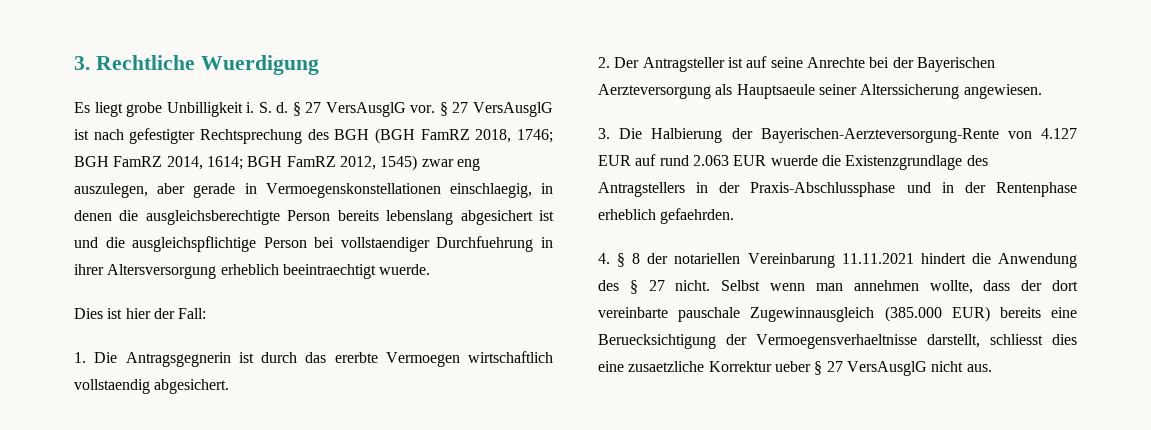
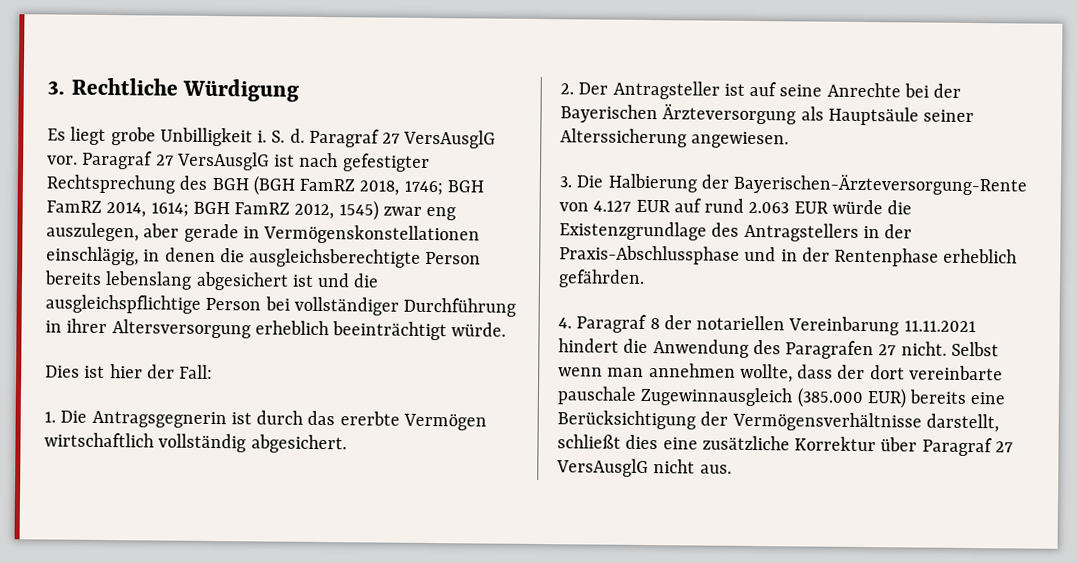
- 3. Rechtliche Wuerdigung
+ 3. Rechtliche Würdigung
- § 27 VersAusglG vor.
+ Paragraf 27 VersAusglG vor.
- § 27 VersAusglG ist nach gefestigter Rechtsprechung des BGH (BGH FamRZ 2018, 1746; BGH FamRZ 2014, 1614; BGH FamRZ 2012, 1545) zwar eng auszulegen, aber gerade in Vermoegenskonstellationen einschlaegig, in denen die ausgleichsberechtigte Person bereits lebenslang abgesichert ist und die ausgleichspflichtige Person bei vollstaendiger Durchfuehrung in ihrer Altersversorgung erheblich beeintraechtigt wuerde.
+ Paragraf 27 VersAusglG ist nach gefestigter Rechtsprechung des BGH (BGH FamRZ 2018, 1746; BGH FamRZ 2014, 1614; BGH FamRZ 2012, 1545) zwar eng auszulegen, aber gerade in Vermögenskonstellationen einschlägig, in denen die ausgleichsberechtigte Person bereits lebenslang abgesichert ist und die ausgleichspflichtige Person bei vollständiger Durchführung in ihrer Altersversorgung erheblich beeinträchtigt würde.
- 1. Die Antragsgegnerin ist durch das ererbte Vermoegen wirtschaftlich vollstaendig abgesichert.
+ 1. Die Antragsgegnerin ist durch das ererbte Vermögen wirtschaftlich vollständig abgesichert.
- 2. Der Antragsteller ist auf seine Anrechte bei der Bayerischen Aerzteversorgung als Hauptsaeule seiner Alterssicherung angewiesen.
+ 2. Der Antragsteller ist auf seine Anrechte bei der Bayerischen Ärzteversorgung als Hauptsäule seiner Alterssicherung angewiesen.
- 3. Die Halbierung der Bayerischen-Aerzteversorgung-Rente von 4.127 EUR auf rund 2.063 EUR wuerde die Existenzgrundlage des Antragstellers in der Praxis-Abschlussphase und in der Rentenphase erheblich gefaehrden.
+ 3. Die Halbierung der Bayerischen-Ärzteversorgung-Rente von 4.127 EUR auf rund 2.063 EUR würde die Existenzgrundlage des Antragstellers in der Praxis-Abschlussphase und in der Rentenphase erheblich gefährden.
- 4. § 8 der notariellen Vereinbarung 11.11.2021 hindert die Anwendung des § 27 nicht.
+ 4. Paragraf 8 der notariellen Vereinbarung 11.11.2021 hindert die Anwendung des Paragrafen 27 nicht.
- Selbst wenn man annehmen wollte, dass der dort vereinbarte pauschale Zugewinnausgleich (385.000 EUR) bereits eine Beruecksichtigung der Vermoegensverhaeltnisse darstellt, schliesst dies eine zusaetzliche Korrektur ueber § 27 VersAusglG nicht aus.
+ Selbst wenn man annehmen wollte, dass der dort vereinbarte pauschale Zugewinnausgleich (385.000 EUR) bereits eine Berücksichtigung der Vermögensverhältnisse darstellt, schließt dies eine zusätzliche Korrektur über Paragraf 27 VersAusglG nicht aus.

